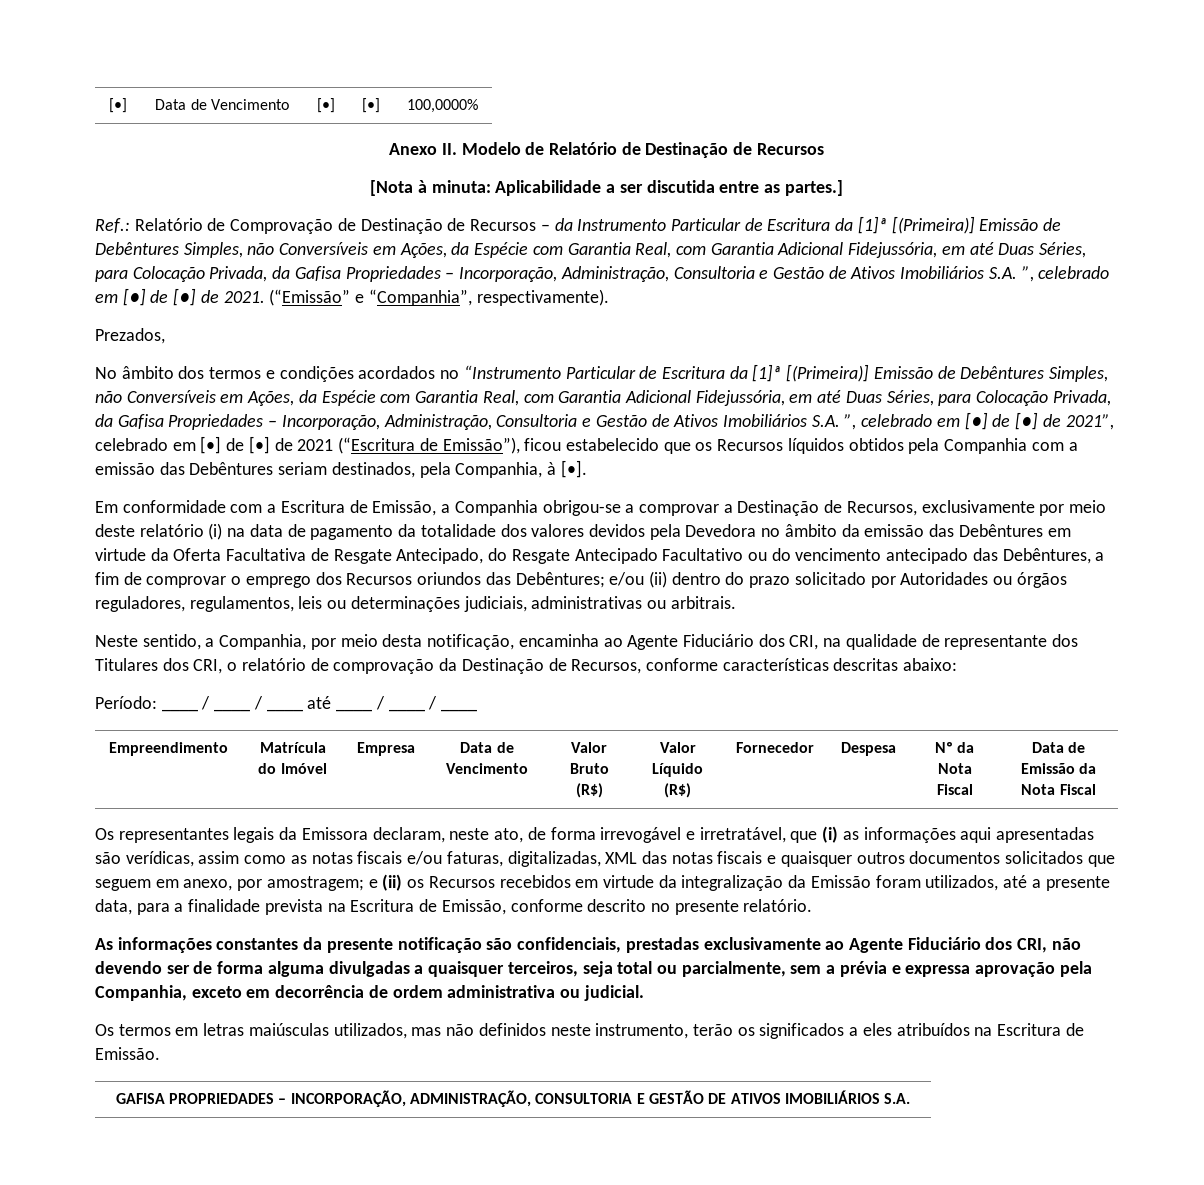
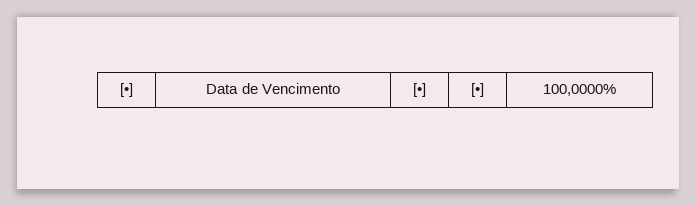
- Anexo II. Modelo de Relatório de Destinação de Recursos
- [Nota à minuta: Aplicabilidade a ser discutida entre as partes.]
- Ref.: Relatório de Comprovação de Destinação de Recursos – da Instrumento Particular de Escritura da [1]ª [(Primeira)] Emissão de Debêntures Simples, não Conversíveis em Ações, da Espécie com Garantia Real, com Garantia Adicional Fidejussória, em até Duas Séries, para Colocação Privada, da Gafisa Propriedades – Incorporação, Administração, Consultoria e Gestão de Ativos Imobiliários S.A. ”, celebrado em [●] de [●] de 2021. (“Emissão” e “Companhia”, respectivamente).
- Prezados,
- No âmbito dos termos e condições acordados no “Instrumento Particular de Escritura da [1]ª [(Primeira)] Emissão de Debêntures Simples, não Conversíveis em Ações, da Espécie com Garantia Real, com Garantia Adicional Fidejussória, em até Duas Séries, para Colocação Privada, da Gafisa Propriedades – Incorporação, Administração, Consultoria e Gestão de Ativos Imobiliários S.A. ”, celebrado em [●] de [●] de 2021”, celebrado em [•] de [•] de 2021 (“Escritura de Emissão”), ficou estabelecido que os Recursos líquidos obtidos pela Companhia com a emissão das Debêntures seriam destinados, pela Companhia, à [•].
- Em conformidade com a Escritura de Emissão, a Companhia obrigou-se a comprovar a Destinação de Recursos, exclusivamente por meio deste relatório (i) na data de pagamento da totalidade dos valores devidos pela Devedora no âmbito da emissão das Debêntures em virtude da Oferta Facultativa de Resgate Antecipado, do Resgate Antecipado Facultativo ou do vencimento antecipado das Debêntures, a fim de comprovar o emprego dos Recursos oriundos das Debêntures; e/ou (ii) dentro do prazo solicitado por Autoridades ou órgãos reguladores, regulamentos, leis ou determinações judiciais, administrativas ou arbitrais.
- Neste sentido, a Companhia, por meio desta notificação, encaminha ao Agente Fiduciário dos CRI, na qualidade de representante dos Titulares dos CRI, o relatório de comprovação da Destinação de Recursos, conforme características descritas abaixo:
- Período: ____ / ____ / ____ até ____ / ____ / ____
- Empreendimento | Matrícula do Imóvel | Empresa | Data de Vencimento | Valor Bruto (R$) | Valor Líquido (R$) | Fornecedor | Despesa | Nº da Nota Fiscal | Data de Emissão da Nota Fiscal
- Os representantes legais da Emissora declaram, neste ato, de forma irrevogável e irretratável, que (i) as informações aqui apresentadas são verídicas, assim como as notas fiscais e/ou faturas, digitalizadas, XML das notas fiscais e quaisquer outros documentos solicitados que seguem em anexo, por amostragem; e (ii) os Recursos recebidos em virtude da integralização da Emissão foram utilizados, até a presente data, para a finalidade prevista na Escritura de Emissão, conforme descrito no presente relatório.
- As informações constantes da presente notificação são confidenciais, prestadas exclusivamente ao Agente Fiduciário dos CRI, não devendo ser de forma alguma divulgadas a quaisquer terceiros, seja total ou parcialmente, sem a prévia e expressa aprovação pela Companhia, exceto em decorrência de ordem administrativa ou judicial.
- Os termos em letras maiúsculas utilizados, mas não definidos neste instrumento, terão os significados a eles atribuídos na Escritura de Emissão.
- GAFISA PROPRIEDADES – INCORPORAÇÃO, ADMINISTRAÇÃO, CONSULTORIA E GESTÃO DE ATIVOS IMOBILIÁRIOS S.A.

